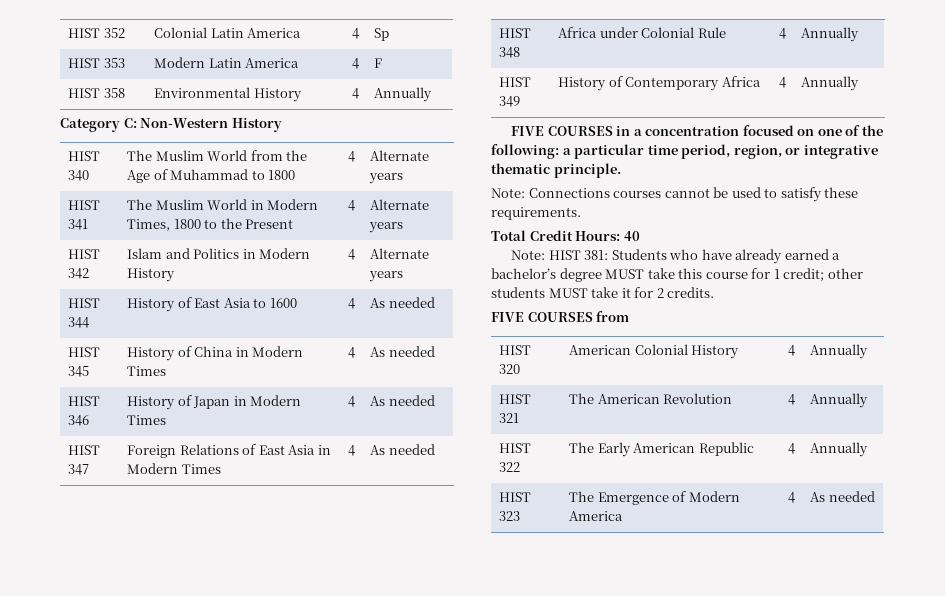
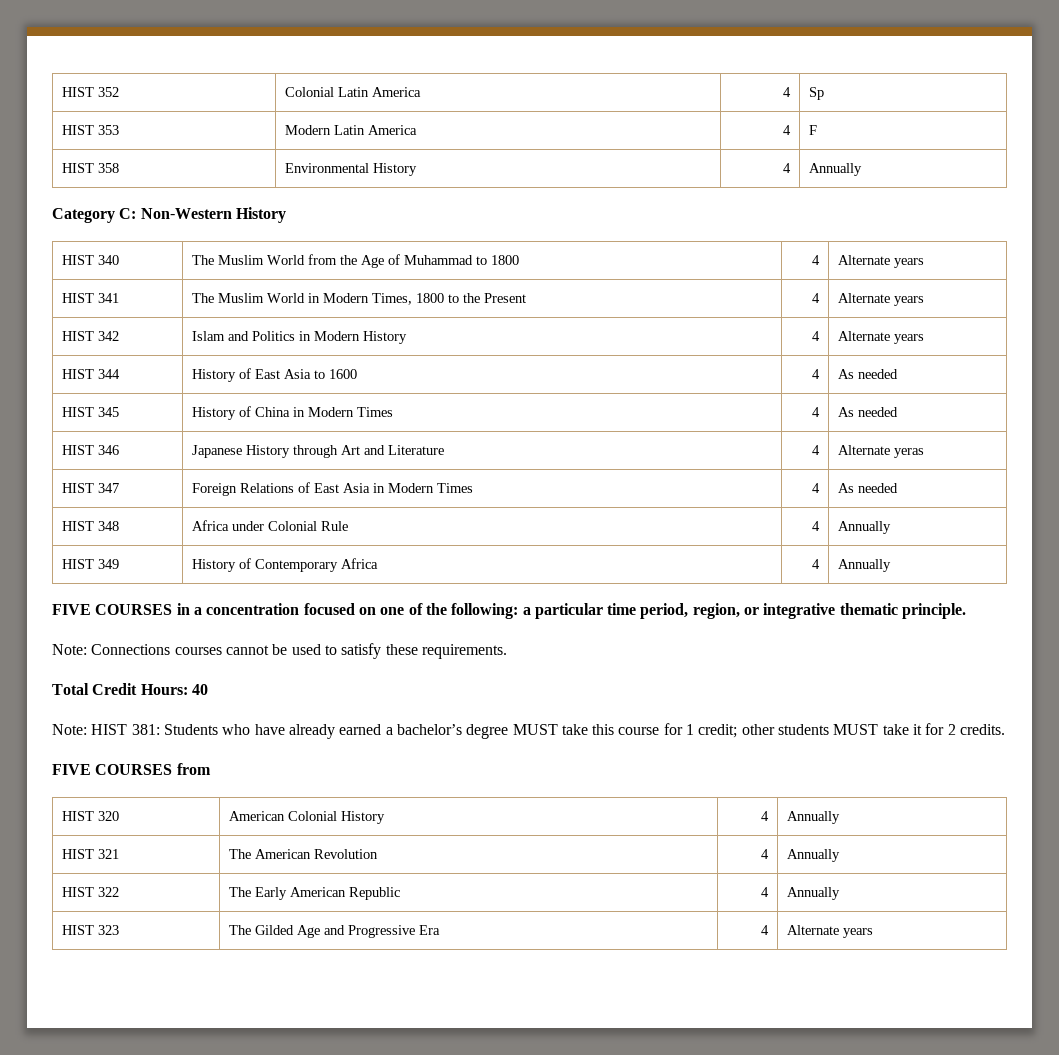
- HIST 346 | History of Japan in Modern Times | 4 | As needed
+ HIST 346 | Japanese History through Art and Literature | 4 | Alternate yeras
- HIST 323 | The Emergence of Modern America | 4 | As needed
+ HIST 323 | The Gilded Age and Progressive Era | 4 | Alternate years

